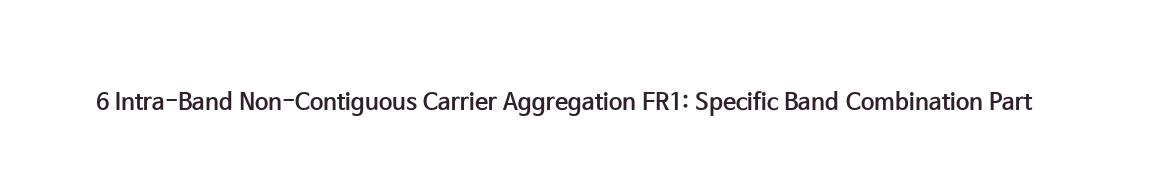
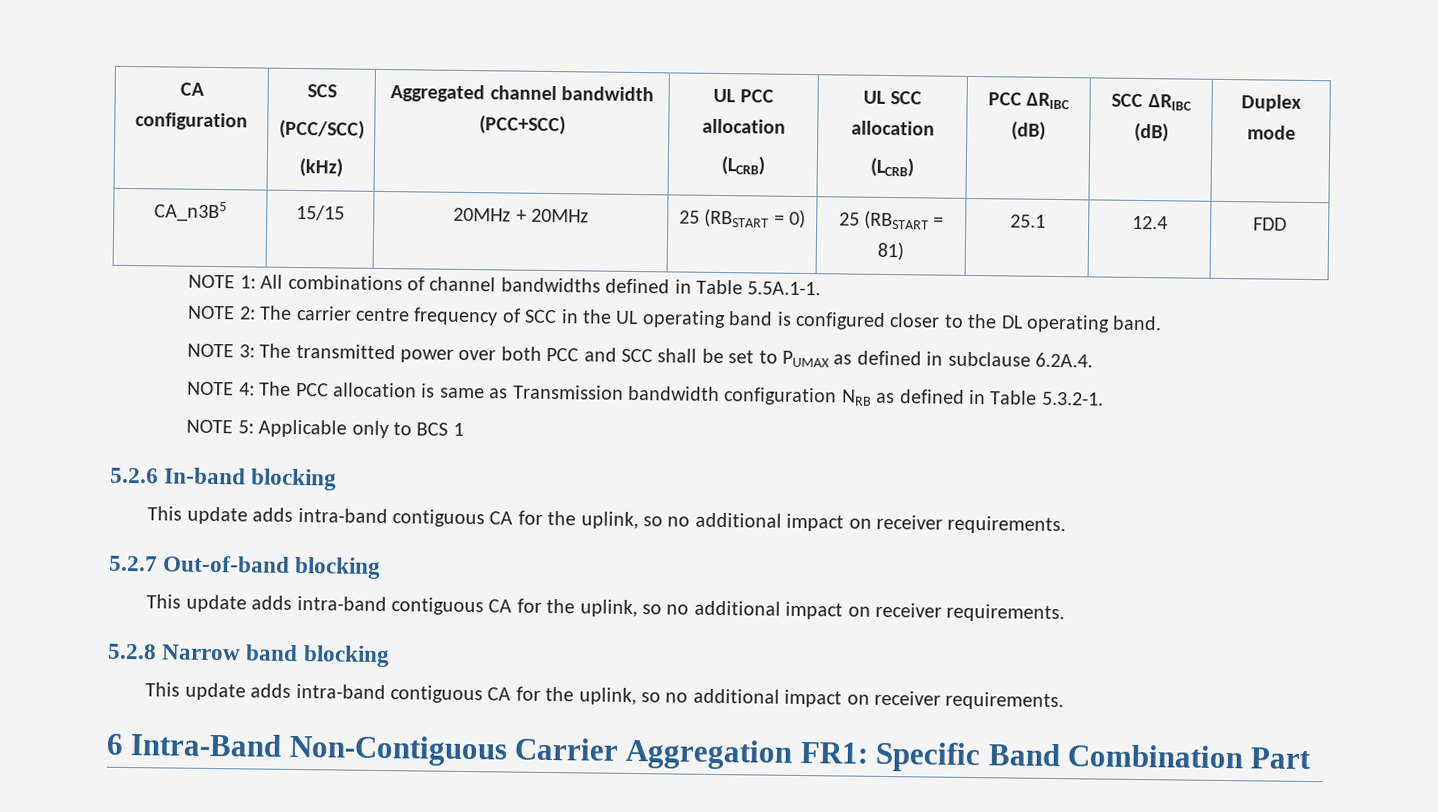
+ CA configuration | SCS
+ (PCC/SCC)
+ (kHz) | Aggregated channel bandwidth (PCC+SCC) | UL PCC allocation
+ (LCRB) | UL SCC allocation
+ (LCRB) | PCC ΔRIBC (dB) | SCC ΔRIBC (dB) | Duplex mode
+ CA_n3B5 | 15/15 | 20MHz + 20MHz | 25 (RBSTART = 0) | 25 (RBSTART = 81) | 25.1 | 12.4 | FDD
+ NOTE 1: All combinations of channel bandwidths defined in Table 5.5A.1-1.
+ NOTE 2: The carrier centre frequency of SCC in the UL operating band is configured closer to the DL operating band.
+ NOTE 3: The transmitted power over both PCC and SCC shall be set to PUMAX as defined in subclause 6.2A.4.
+ NOTE 4: The PCC allocation is same as Transmission bandwidth configuration NRB as defined in Table 5.3.2-1.
+ NOTE 5: Applicable only to BCS 1
+ 5.2.6 In-band blocking
+ This update adds intra-band contiguous CA for the uplink, so no additional impact on receiver requirements.
+ 5.2.7 Out-of-band blocking
+ This update adds intra-band contiguous CA for the uplink, so no additional impact on receiver requirements.
+ 5.2.8 Narrow band blocking
+ This update adds intra-band contiguous CA for the uplink, so no additional impact on receiver requirements.

